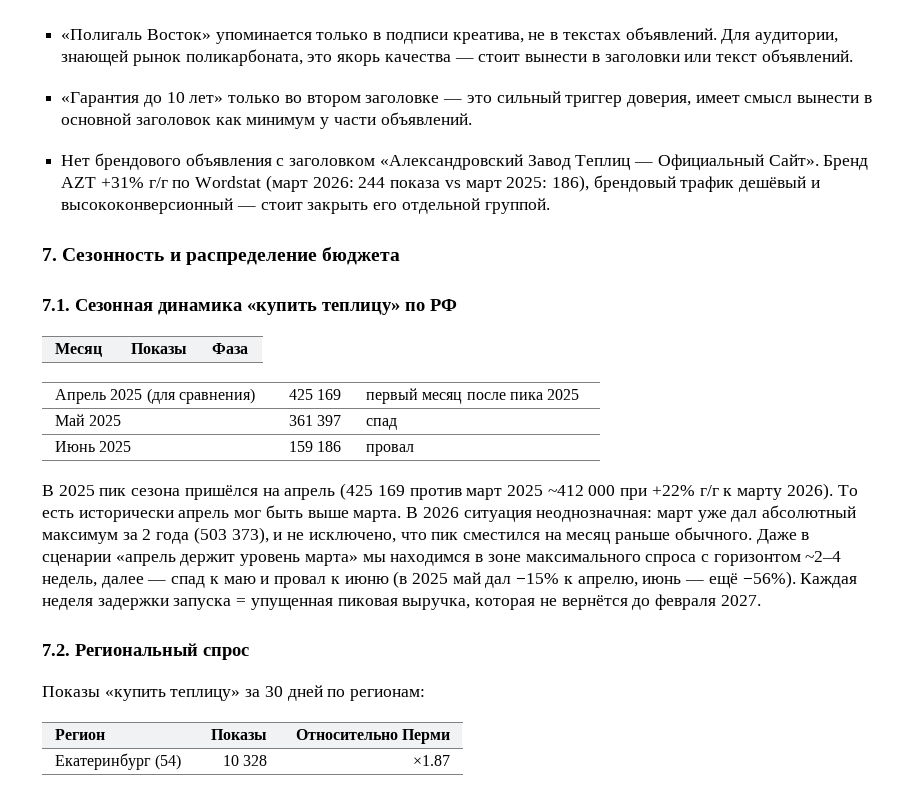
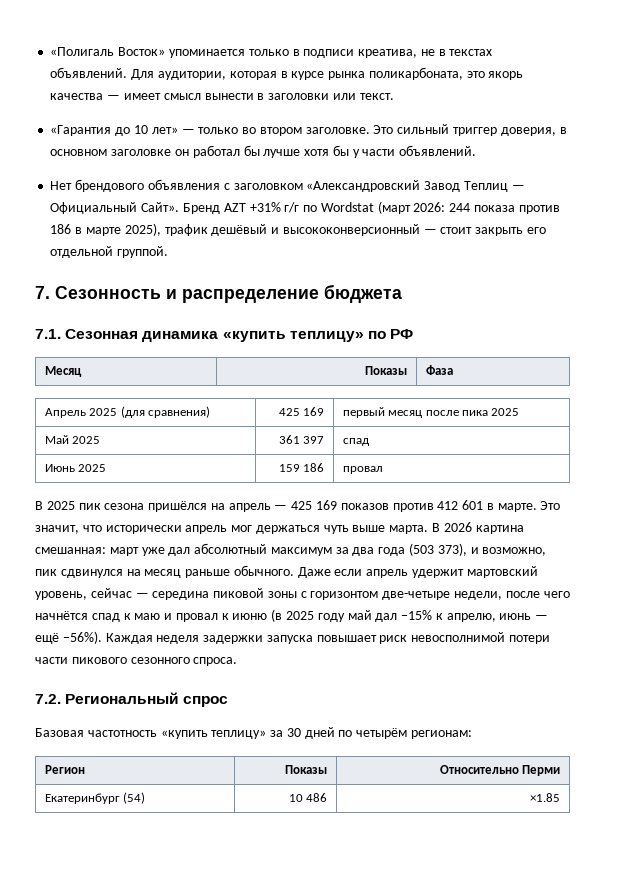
- Для аудитории, знающей рынок поликарбоната, это якорь качества — стоит вынести в заголовки или текст объявлений.
+ Для аудитории, которая в курсе рынка поликарбоната, это якорь качества — имеет смысл вынести в заголовки или текст.
- «Гарантия до 10 лет» только во втором заголовке — это сильный триггер доверия, имеет смысл вынести в основной заголовок как минимум у части объявлений.
+ «Гарантия до 10 лет» — только во втором заголовке. Это сильный триггер доверия, в основном заголовке он работал бы лучше хотя бы у части объявлений.
- Бренд AZT +31% г/г по Wordstat (март 2026: 244 показа vs март 2025: 186), брендовый трафик дешёвый и высококонверсионный — стоит закрыть его отдельной группой.
+ Бренд AZT +31% г/г по Wordstat (март 2026: 244 показа против 186 в марте 2025), трафик дешёвый и высококонверсионный — стоит закрыть его отдельной группой.
- В 2025 пик сезона пришёлся на апрель (425 169 против март 2025 ~412 000 при +22% г/г к марту 2026). То есть исторически апрель мог быть выше марта.
+ В 2025 пик сезона пришёлся на апрель — 425 169 показов против 412 601 в марте. Это значит, что исторически апрель мог держаться чуть выше марта.
- В 2026 ситуация неоднозначная: март уже дал абсолютный максимум за 2 года (503 373), и не исключено, что пик сместился на месяц раньше обычного.
+ В 2026 картина смешанная: март уже дал абсолютный максимум за два года (503 373), и возможно, пик сдвинулся на месяц раньше обычного.
- Даже в сценарии «апрель держит уровень марта» мы находимся в зоне максимального спроса с горизонтом ~2–4 недель, далее — спад к маю и провал к июню (в 2025 май дал −15% к апрелю, июнь — ещё −56%).
+ Даже если апрель удержит мартовский уровень, сейчас — середина пиковой зоны с горизонтом две-четыре недели, после чего начнётся спад к маю и провал к июню (в 2025 году май дал −15% к апрелю, июнь — ещё −56%).
- Каждая неделя задержки запуска = упущенная пиковая выручка, которая не вернётся до февраля 2027.
+ Каждая неделя задержки запуска повышает риск невосполнимой потери части пикового сезонного спроса.
- Показы «купить теплицу» за 30 дней по регионам:
+ Базовая частотность «купить теплицу» за 30 дней по четырём регионам:
- Екатеринбург (54) | 10 328 | ×1.87
+ Екатеринбург (54) | 10 486 | ×1.85

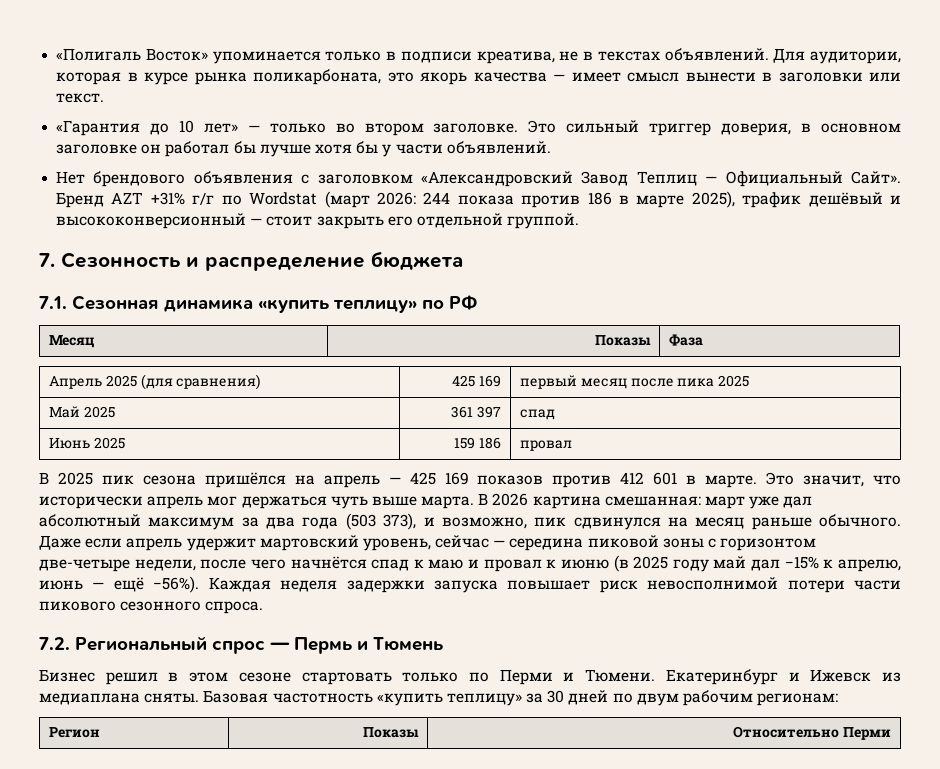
- 7.2. Региональный спрос
- Базовая частотность «купить теплицу» за 30 дней по четырём регионам:
+ 7.2. Региональный спрос — Пермь и Тюмень
+ Бизнес решил в этом сезоне стартовать только по Перми и Тюмени. Екатеринбург и Ижевск из медиаплана сняты. Базовая частотность «купить теплицу» за 30 дней по двум рабочим регионам:
- Екатеринбург (54) | 10 486 | ×1.85

